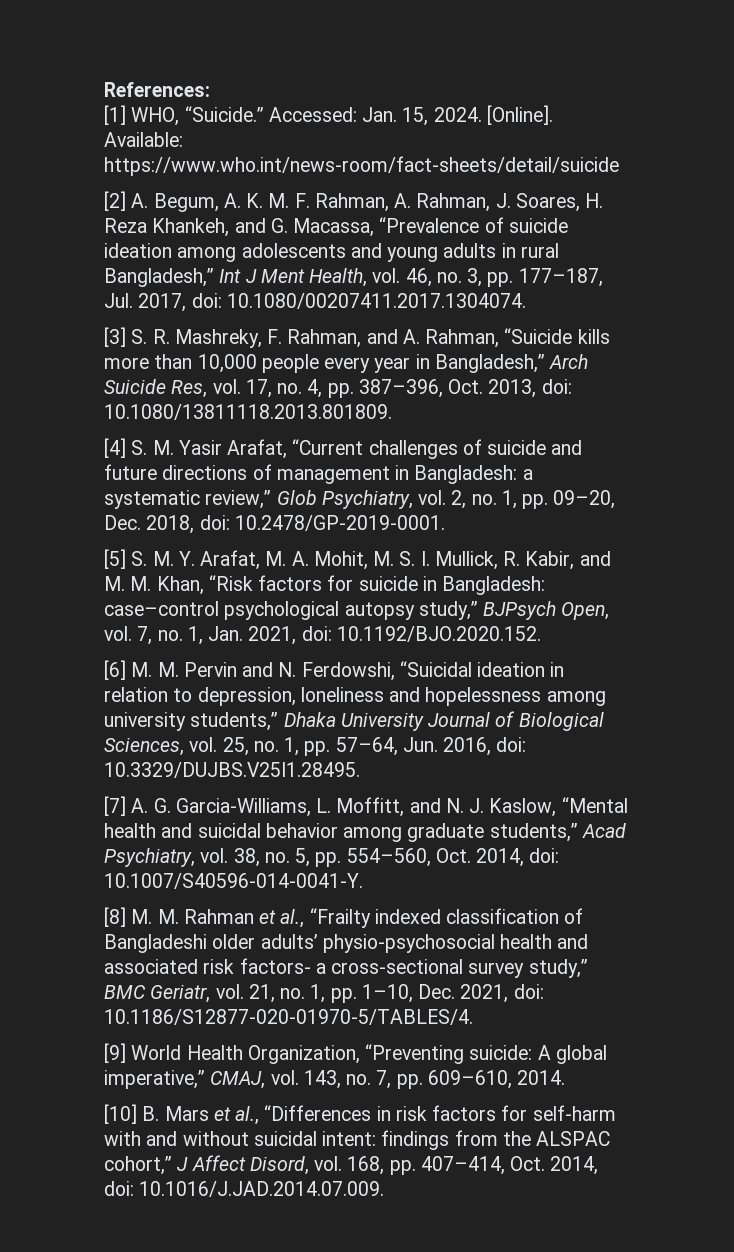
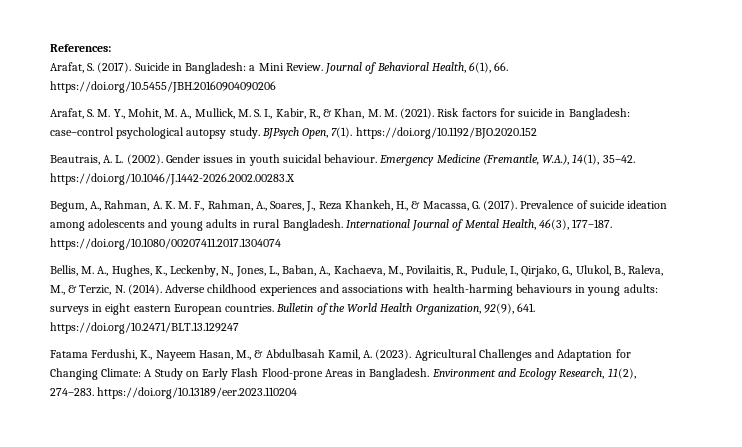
- [1] WHO, “Suicide.” Accessed: Jan. 15, 2024. [Online]. Available: https://www.who.int/news-room/fact-sheets/detail/suicide
- [2] A. Begum, A. K. M. F. Rahman, A. Rahman, J. Soares, H. Reza Khankeh, and G. Macassa, “Prevalence of suicide ideation among adolescents and young adults in rural Bangladesh,” Int J Ment Health, vol. 46, no. 3, pp. 177–187, Jul. 2017, doi: 10.1080/00207411.2017.1304074.
- [3] S. R. Mashreky, F. Rahman, and A. Rahman, “Suicide kills more than 10,000 people every year in Bangladesh,” Arch Suicide Res, vol. 17, no. 4, pp. 387–396, Oct. 2013, doi: 10.1080/13811118.2013.801809.
- [4] S. M. Yasir Arafat, “Current challenges of suicide and future directions of management in Bangladesh: a systematic review,” Glob Psychiatry, vol. 2, no. 1, pp. 09–20, Dec. 2018, doi: 10.2478/GP-2019-0001.
- [5] S. M. Y. Arafat, M. A. Mohit, M. S. I. Mullick, R. Kabir, and M. M. Khan, “Risk factors for suicide in Bangladesh: case–control psychological autopsy study,” BJPsych Open, vol. 7, no. 1, Jan. 2021, doi: 10.1192/BJO.2020.152.
- [6] M. M. Pervin and N. Ferdowshi, “Suicidal ideation in relation to depression, loneliness and hopelessness among university students,” Dhaka University Journal of Biological Sciences, vol. 25, no. 1, pp. 57–64, Jun. 2016, doi: 10.3329/DUJBS.V25I1.28495.
- [7] A. G. Garcia-Williams, L. Moffitt, and N. J. Kaslow, “Mental health and suicidal behavior among graduate students,” Acad Psychiatry, vol. 38, no. 5, pp. 554–560, Oct. 2014, doi: 10.1007/S40596-014-0041-Y.
- [8] M. M. Rahman et al., “Frailty indexed classification of Bangladeshi older adults’ physio-psychosocial health and associated risk factors- a cross-sectional survey study,” BMC Geriatr, vol. 21, no. 1, pp. 1–10, Dec. 2021, doi: 10.1186/S12877-020-01970-5/TABLES/4.
- [9] World Health Organization, “Preventing suicide: A global imperative,” CMAJ, vol. 143, no. 7, pp. 609–610, 2014.
- [10] B. Mars et al., “Differences in risk factors for self-harm with and without suicidal intent: findings from the ALSPAC cohort,” J Affect Disord, vol. 168, pp. 407–414, Oct. 2014, doi: 10.1016/J.JAD.2014.07.009.
+ Arafat, S. (2017). Suicide in Bangladesh: a Mini Review. Journal of Behavioral Health, 6(1), 66. https://doi.org/10.5455/JBH.20160904090206
+ Arafat, S. M. Y., Mohit, M. A., Mullick, M. S. I., Kabir, R., & Khan, M. M. (2021). Risk factors for suicide in Bangladesh: case–control psychological autopsy study. BJPsych Open, 7(1). https://doi.org/10.1192/BJO.2020.152
+ Beautrais, A. L. (2002). Gender issues in youth suicidal behaviour. Emergency Medicine (Fremantle, W.A.), 14(1), 35–42. https://doi.org/10.1046/J.1442-2026.2002.00283.X
+ Begum, A., Rahman, A. K. M. F., Rahman, A., Soares, J., Reza Khankeh, H., & Macassa, G. (2017). Prevalence of suicide ideation among adolescents and young adults in rural Bangladesh. International Journal of Mental Health, 46(3), 177–187. https://doi.org/10.1080/00207411.2017.1304074
+ Bellis, M. A., Hughes, K., Leckenby, N., Jones, L., Baban, A., Kachaeva, M., Povilaitis, R., Pudule, I., Qirjako, G., Ulukol, B., Raleva, M., & Terzic, N. (2014). Adverse childhood experiences and associations with health-harming behaviours in young adults: surveys in eight eastern European countries. Bulletin of the World Health Organization, 92(9), 641. https://doi.org/10.2471/BLT.13.129247
+ Fatama Ferdushi, K., Nayeem Hasan, M., & Abdulbasah Kamil, A. (2023). Agricultural Challenges and Adaptation for Changing Climate: A Study on Early Flash Flood-prone Areas in Bangladesh. Environment and Ecology Research, 11(2), 274–283. https://doi.org/10.13189/eer.2023.110204

